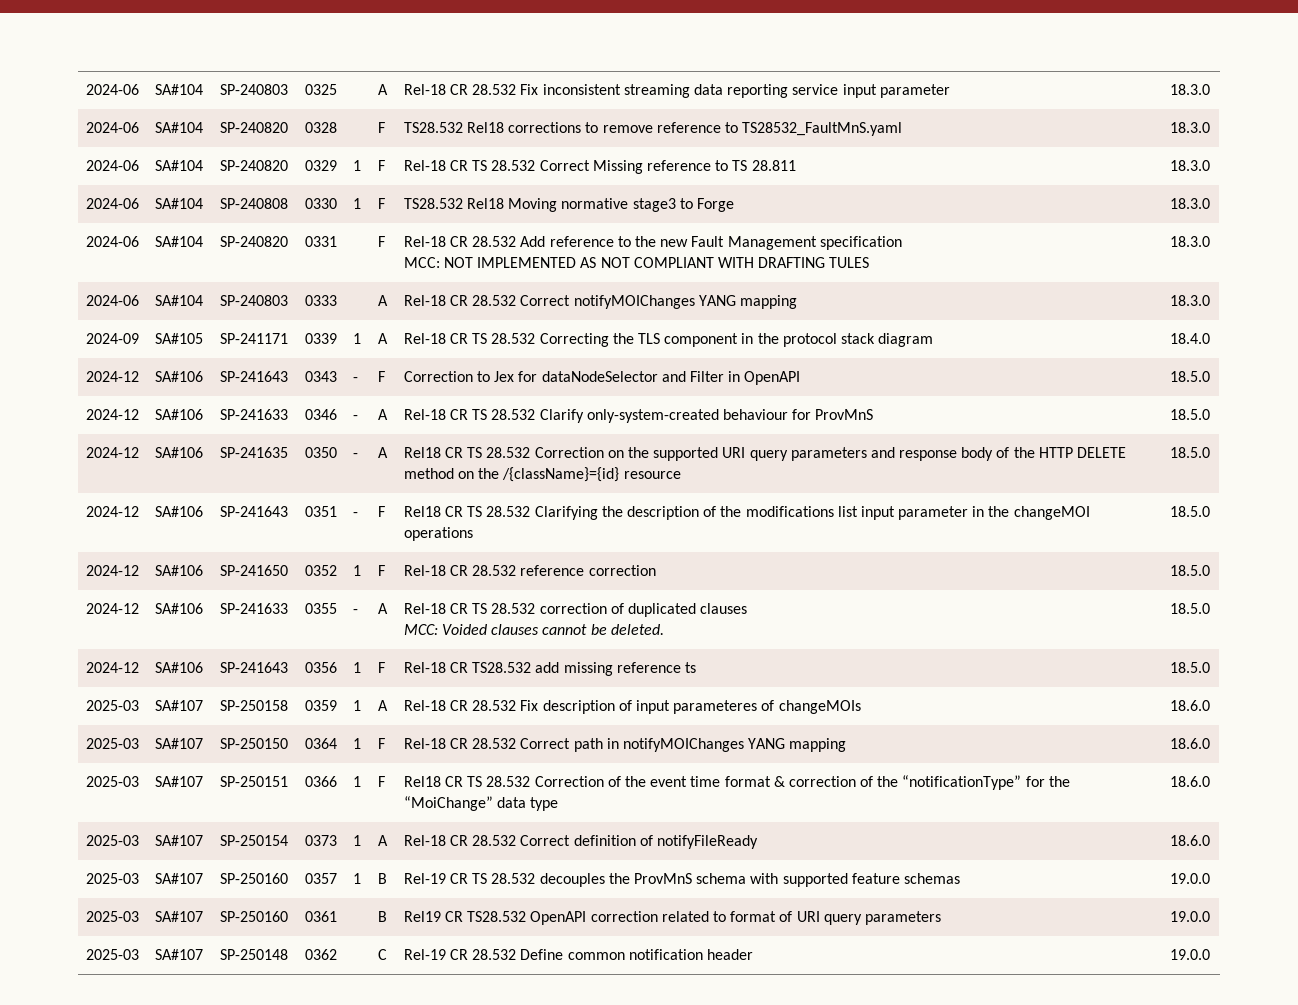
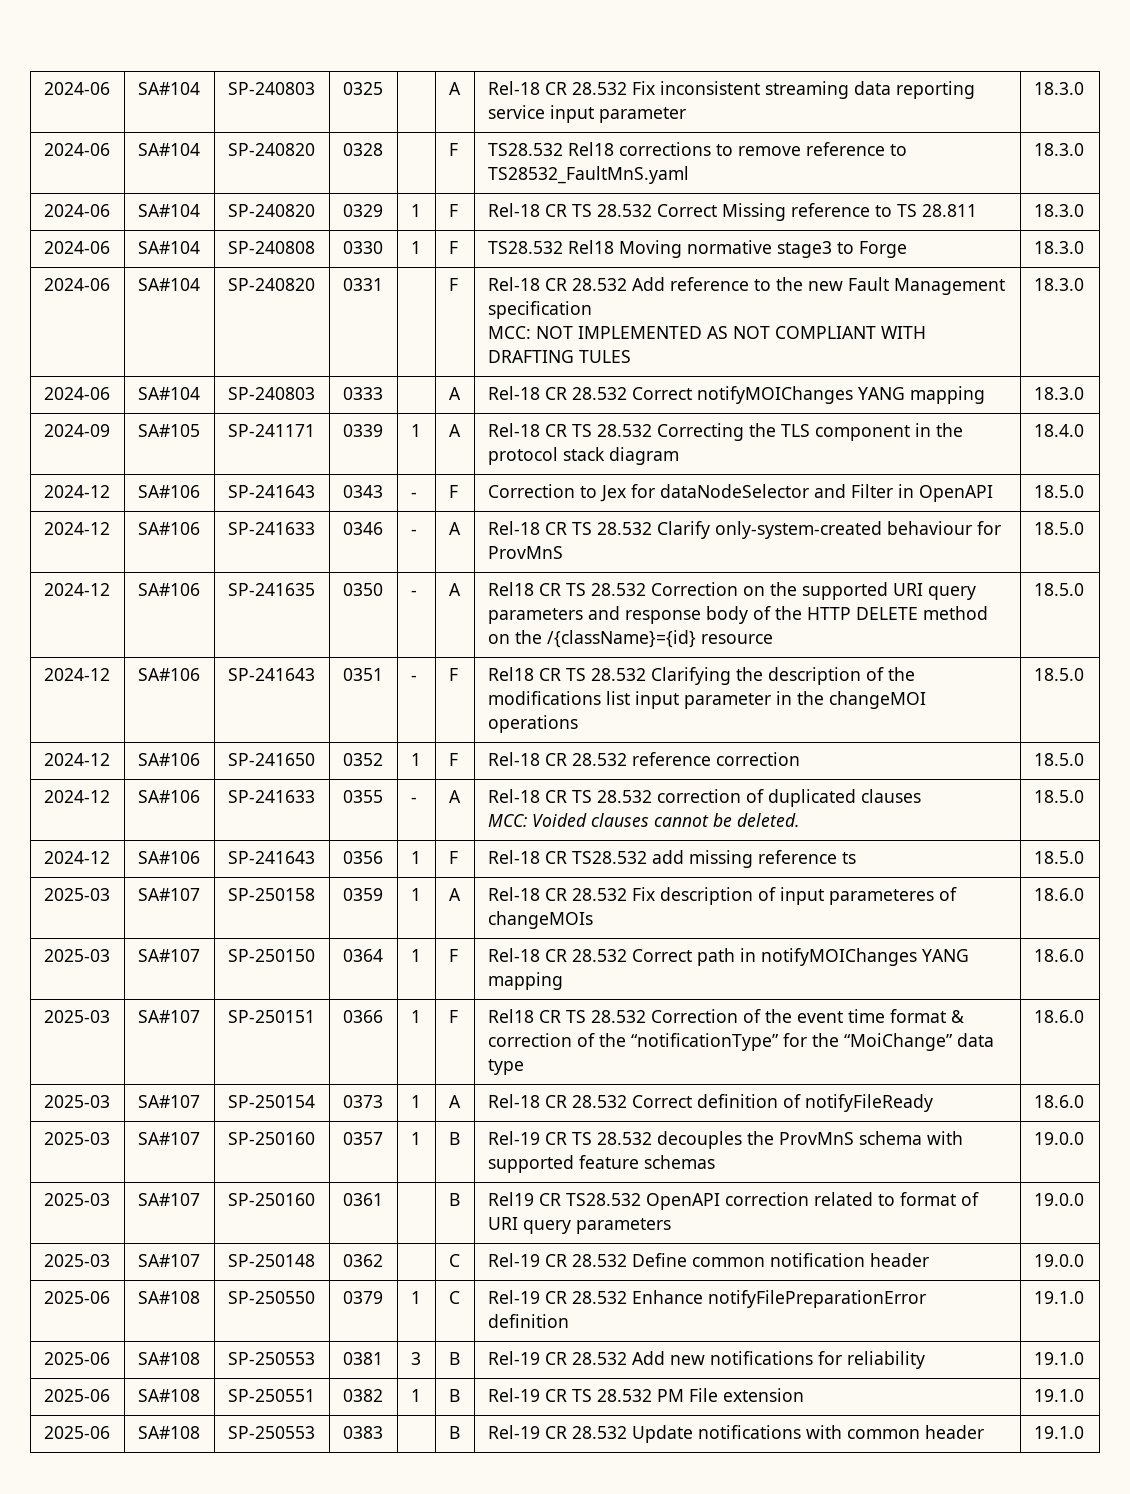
+ 2025-06 | SA#108 | SP-250550 | 0379 | 1 | C | Rel-19 CR 28.532 Enhance notifyFilePreparationError definition | 19.1.0
+ 2025-06 | SA#108 | SP-250553 | 0381 | 3 | B | Rel-19 CR 28.532 Add new notifications for reliability | 19.1.0
+ 2025-06 | SA#108 | SP-250551 | 0382 | 1 | B | Rel-19 CR TS 28.532 PM File extension | 19.1.0
+ 2025-06 | SA#108 | SP-250553 | 0383 | | B | Rel-19 CR 28.532 Update notifications with common header | 19.1.0

